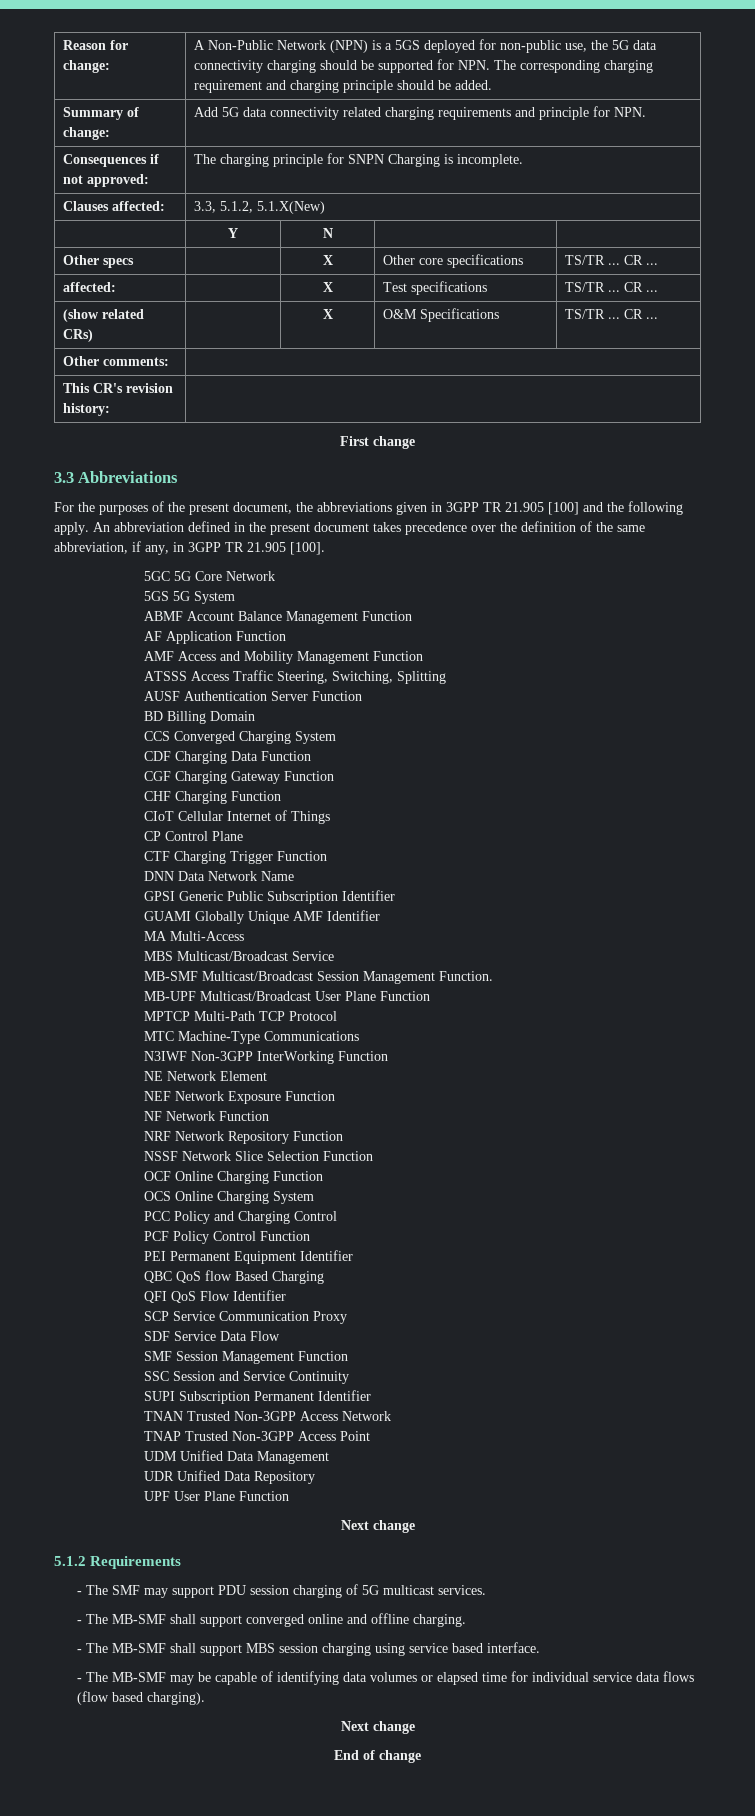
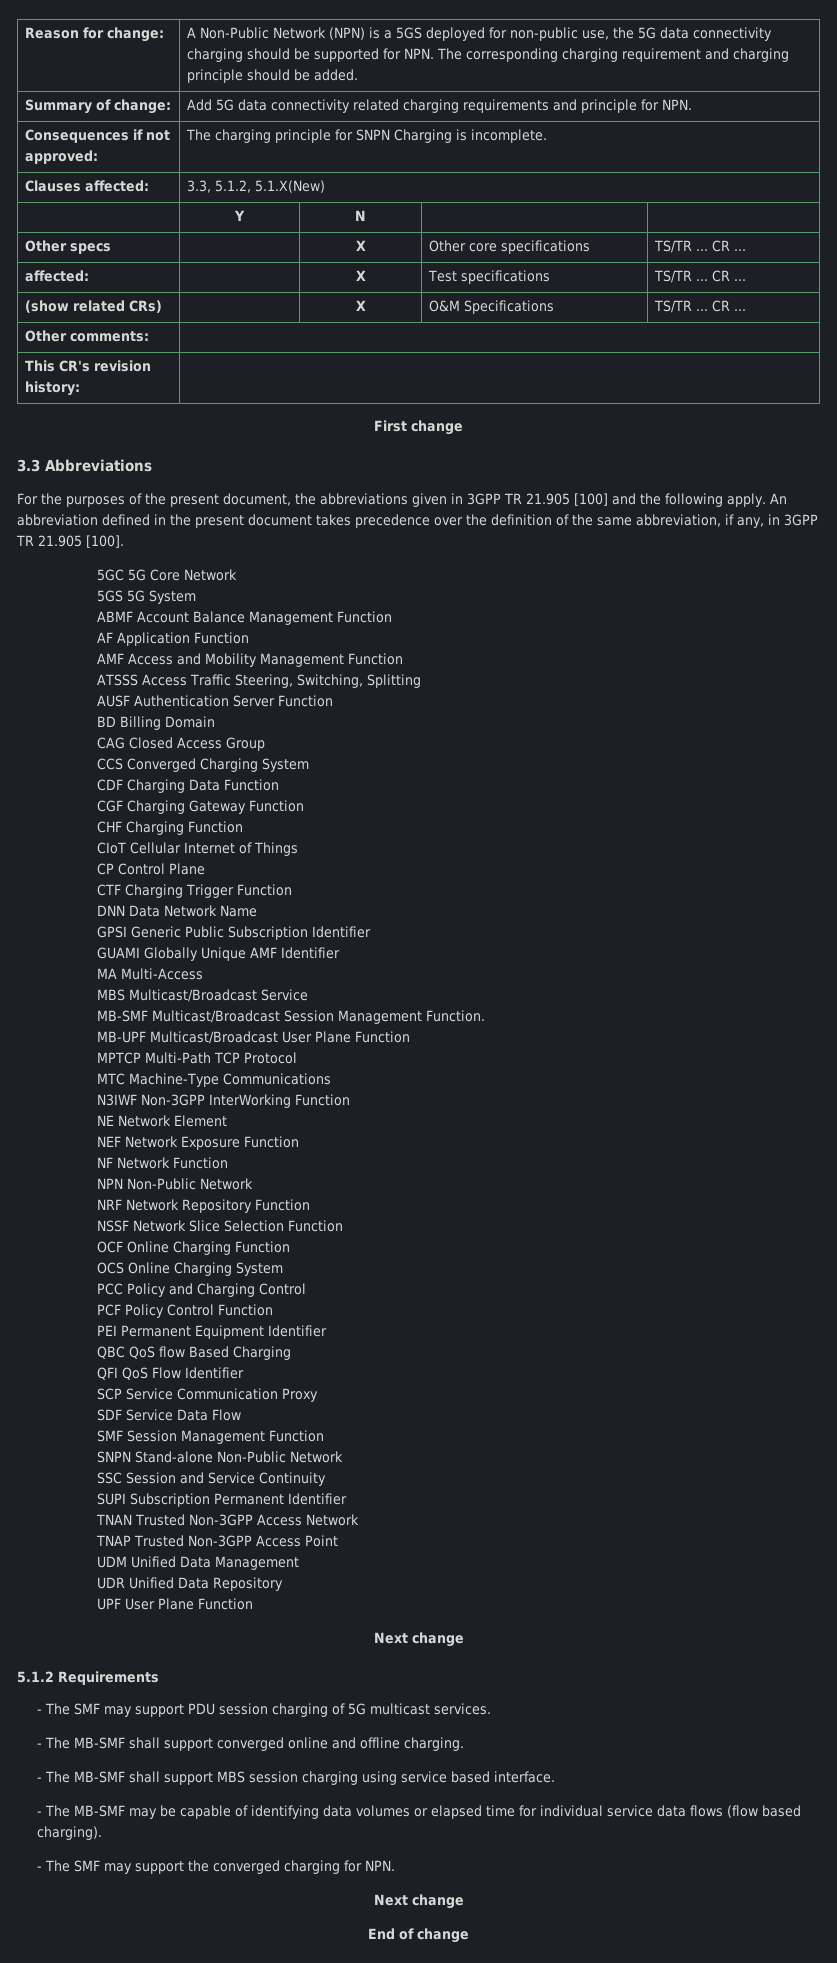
+ CAG Closed Access Group
+ NPN Non-Public Network
+ SNPN Stand-alone Non-Public Network
+ - The SMF may support the converged charging for NPN.

